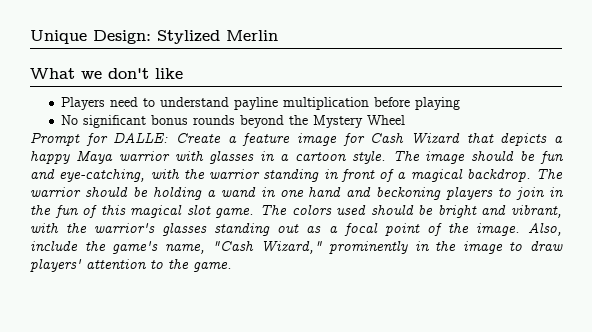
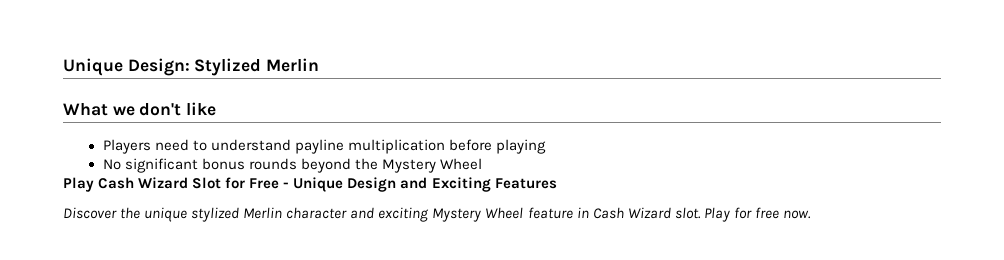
- Prompt for DALLE: Create a feature image for Cash Wizard that depicts a happy Maya warrior with glasses in a cartoon style. The image should be fun and eye-catching, with the warrior standing in front of a magical backdrop. The warrior should be holding a wand in one hand and beckoning players to join in the fun of this magical slot game. The colors used should be bright and vibrant, with the warrior's glasses standing out as a focal point of the image. Also, include the game's name, "Cash Wizard," prominently in the image to draw players' attention to the game.
+ Play Cash Wizard Slot for Free - Unique Design and Exciting Features
+ Discover the unique stylized Merlin character and exciting Mystery Wheel feature in Cash Wizard slot. Play for free now.

